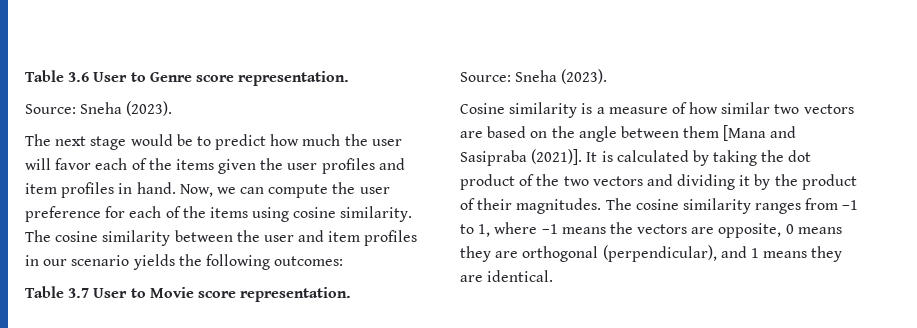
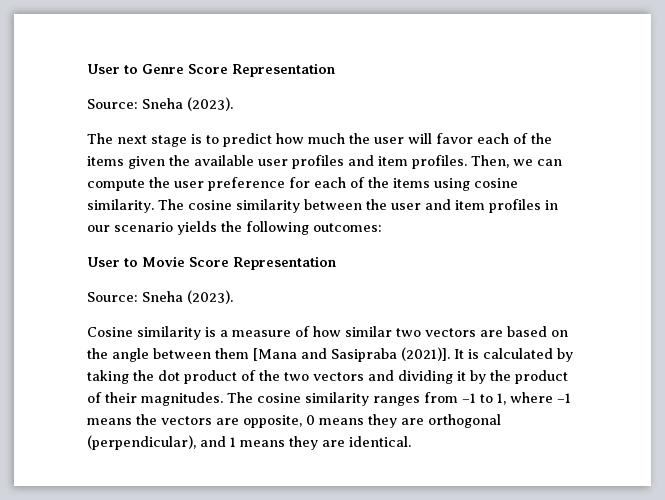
- Table 3.6 User to Genre score representation.
+ User to Genre Score Representation
- The next stage would be to predict how much the user will favor each of the items given the user profiles and item profiles in hand. Now, we can compute the user preference for each of the items using cosine similarity.
+ The next stage is to predict how much the user will favor each of the items given the available user profiles and item profiles. Then, we can compute the user preference for each of the items using cosine similarity.
- Table 3.7 User to Movie score representation.
+ User to Movie Score Representation

